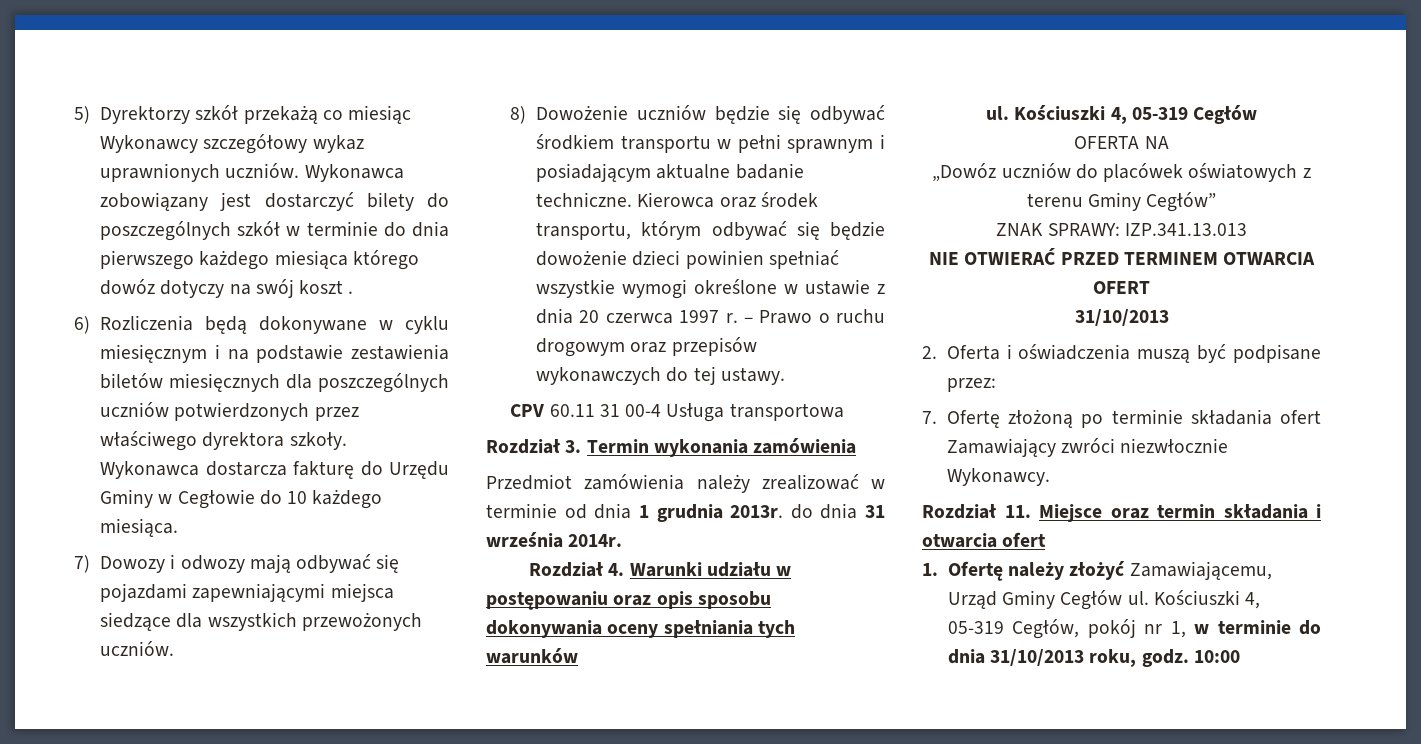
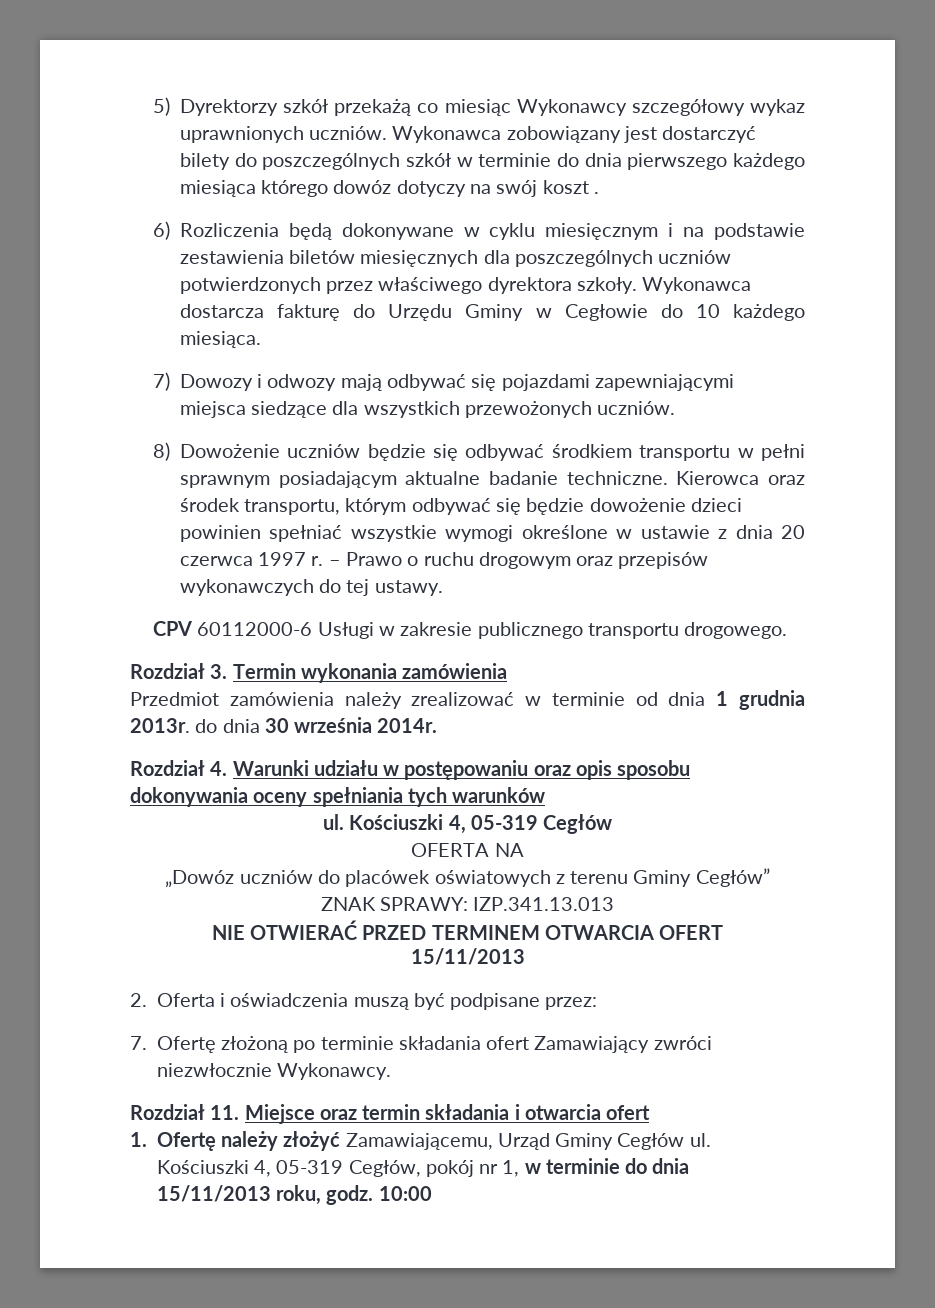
- 8) Dowożenie uczniów będzie się odbywać środkiem transportu w pełni sprawnym i posiadającym aktualne badanie techniczne.
+ 8) Dowożenie uczniów będzie się odbywać środkiem transportu w pełni sprawnym posiadającym aktualne badanie techniczne.
- CPV 60.11 31 00-4 Usługa transportowa
+ CPV 60112000-6 Usługi w zakresie publicznego transportu drogowego.
- Przedmiot zamówienia należy zrealizować w terminie od dnia 1 grudnia 2013r. do dnia 31 września 2014r.
+ Przedmiot zamówienia należy zrealizować w terminie od dnia 1 grudnia 2013r. do dnia 30 września 2014r.
  NIE OTWIERAĆ PRZED TERMINEM OTWARCIA OFERT
- 31/10/2013
+ 15/11/2013
- Kościuszki 4, 05-319 Cegłów, pokój nr 1, w terminie do dnia 31/10/2013 roku, godz.
+ Kościuszki 4, 05-319 Cegłów, pokój nr 1, w terminie do dnia 15/11/2013 roku, godz.

